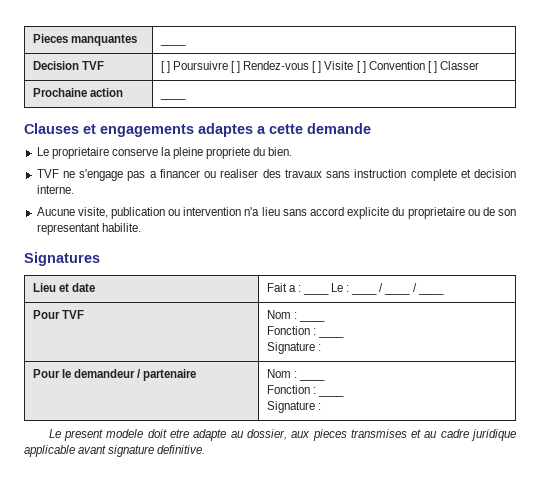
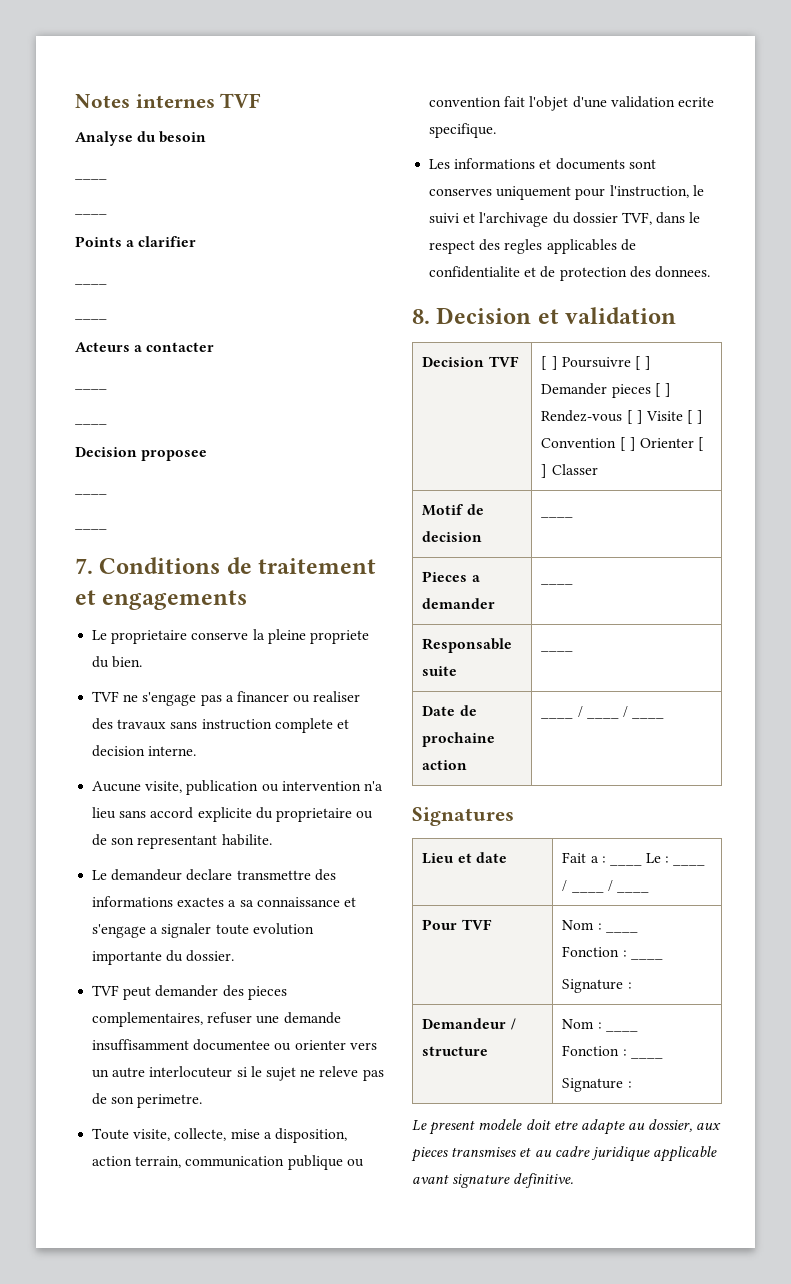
- Pieces manquantes | ____
- Decision TVF | [ ] Poursuivre [ ] Rendez-vous [ ] Visite [ ] Convention [ ] Classer
- Prochaine action | ____
- Clauses et engagements adaptes a cette demande
+ Notes internes TVF
+ Analyse du besoin
+ ____
+ ____
+ Points a clarifier
+ ____
+ ____
+ Acteurs a contacter
+ ____
+ ____
+ Decision proposee
+ ____
+ ____
+ 7. Conditions de traitement et engagements
+ Le demandeur declare transmettre des informations exactes a sa connaissance et s'engage a signaler toute evolution importante du dossier.
+ TVF peut demander des pieces complementaires, refuser une demande insuffisamment documentee ou orienter vers un autre interlocuteur si le sujet ne releve pas de son perimetre.
+ Toute visite, collecte, mise a disposition, action terrain, communication publique ou convention fait l'objet d'une validation ecrite specifique.
+ Les informations et documents sont conserves uniquement pour l'instruction, le suivi et l'archivage du dossier TVF, dans le respect des regles applicables de confidentialite et de protection des donnees.
+ 8. Decision et validation
+ Decision TVF | [ ] Poursuivre [ ] Demander pieces [ ] Rendez-vous [ ] Visite [ ] Convention [ ] Orienter [ ] Classer
+ Motif de decision | ____
+ Pieces a demander | ____
+ Responsable suite | ____
+ Date de prochaine action | ____ / ____ / ____
- Pour le demandeur / partenaire | Nom : ____
+ Demandeur / structure | Nom : ____

